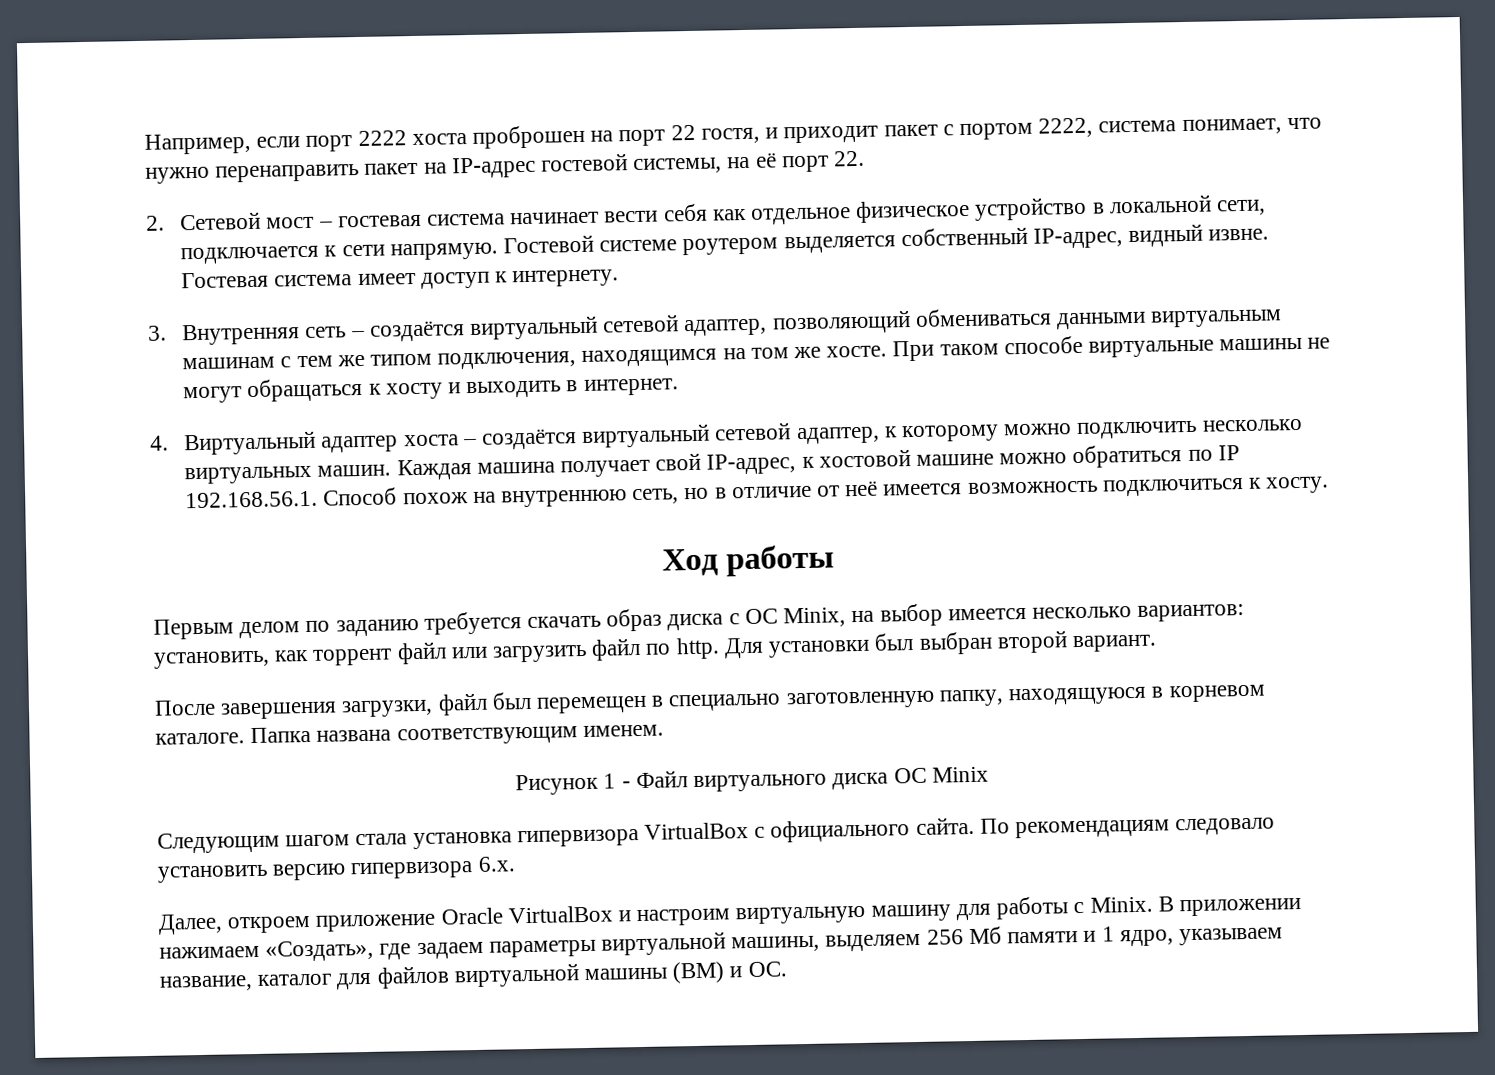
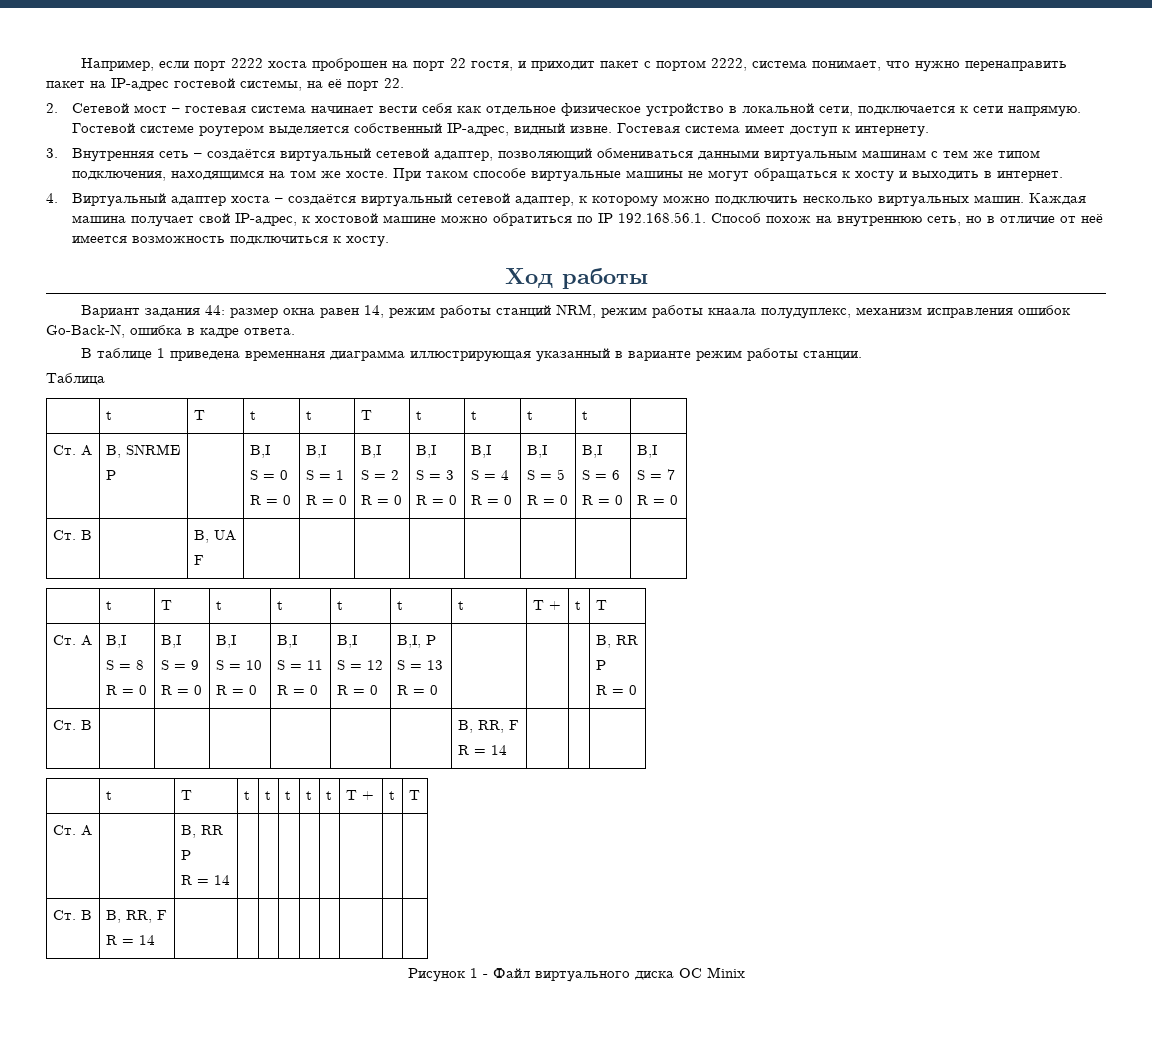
- Первым делом по заданию требуется скачать образ диска с ОС Minix, на выбор имеется несколько вариантов: установить, как торрент файл или загрузить файл по http. Для установки был выбран второй вариант.
- После завершения загрузки, файл был перемещен в специально заготовленную папку, находящуюся в корневом каталоге. Папка названа соответствующим именем.
+ Вариант задания 44: размер окна равен 14, режим работы станций NRM, режим работы кнаала полудуплекс, механизм исправления ошибок Go-Back-N, ошибка в кадре ответа.
+ В таблице 1 приведена временнаня диаграмма иллюстрирующая указанный в варианте режим работы станции.
+ Таблица
+ | t | T | t | t | T | t | t | t | t |
+ Ст. А | B, SNRME
+ P | | B,I
+ S = 0
+ R = 0 | B,I
+ S = 1
+ R = 0 | B,I
+ S = 2
+ R = 0 | B,I
+ S = 3
+ R = 0 | B,I
+ S = 4
+ R = 0 | B,I
+ S = 5
+ R = 0 | B,I
+ S = 6
+ R = 0 | B,I
+ S = 7
+ R = 0
+ Ст. В | | В, UA
+ F | | | | | | | |
+ | t | T | t | t | t | t | t | T + | t | T
+ Ст. А | B,I
+ S = 8
+ R = 0 | B,I
+ S = 9
+ R = 0 | B,I
+ S = 10
+ R = 0 | B,I
+ S = 11
+ R = 0 | B,I
+ S = 12
+ R = 0 | B,I, P
+ S = 13
+ R = 0 | | | | B, RR
+ P
+ R = 0
+ Ст. В | | | | | | | B, RR, F
+ R = 14 | | |
+ | t | T | t | t | t | t | t | T + | t | T
+ Ст. А | | B, RR
+ P
+ R = 14 | | | | | | | |
+ Ст. В | B, RR, F
+ R = 14 | | | | | | | | |
- Следующим шагом стала установка гипервизора VirtualBox с официального сайта. По рекомендациям следовало установить версию гипервизора 6.x.
- Далее, откроем приложение Oracle VirtualBox и настроим виртуальную машину для работы с Minix. В приложении нажимаем «Создать», где задаем параметры виртуальной машины, выделяем 256 Мб памяти и 1 ядро, указываем название, каталог для файлов виртуальной машины (ВМ) и ОС.

